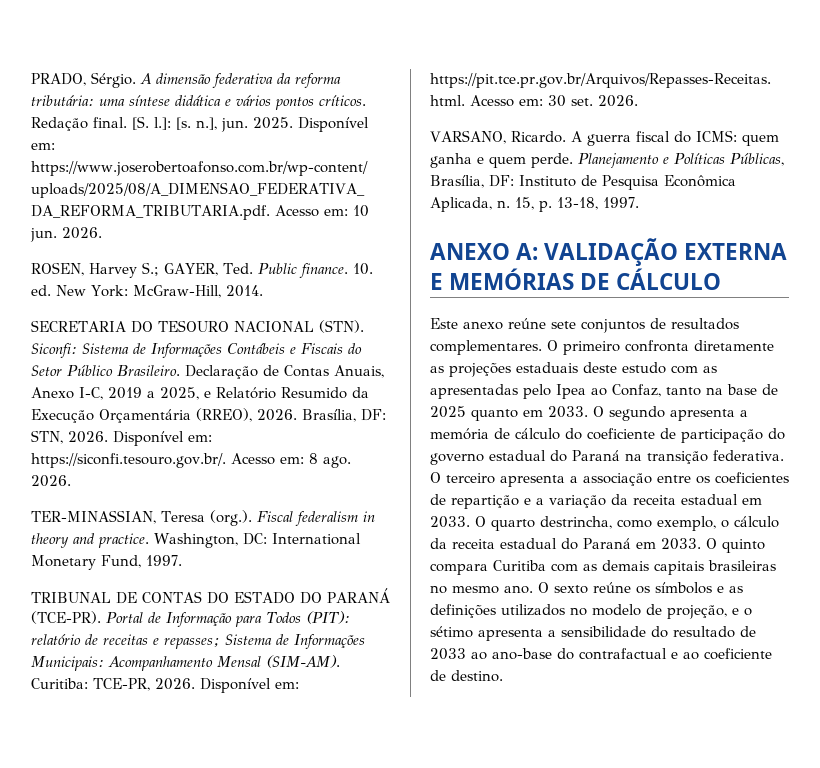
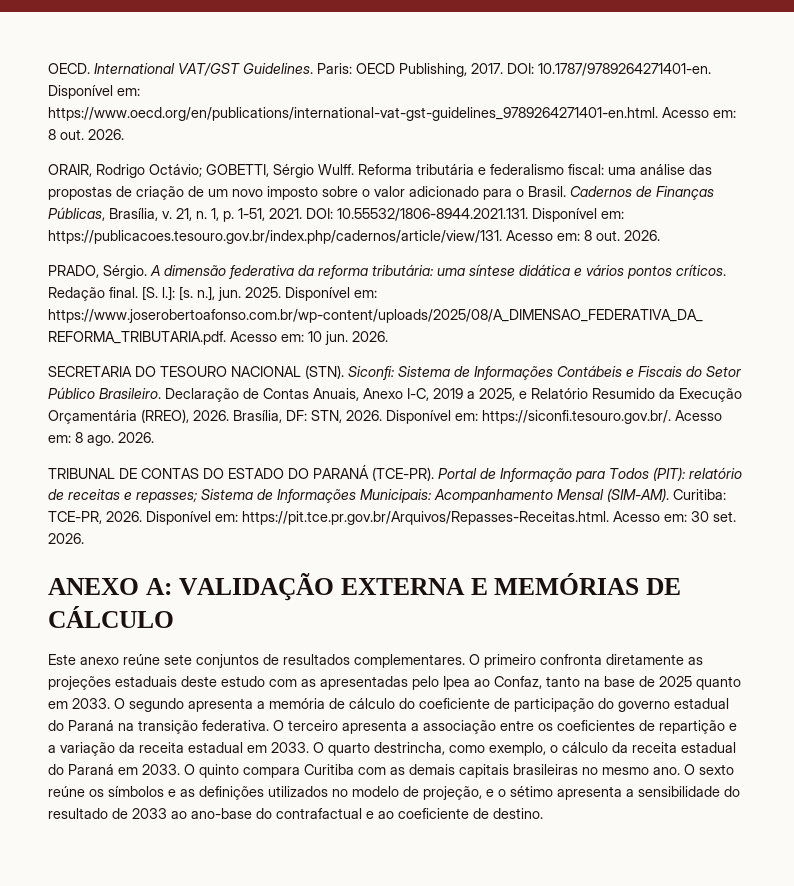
+ OECD. International VAT/GST Guidelines. Paris: OECD Publishing, 2017. DOI: 10.1787/9789264271401-en. Disponível em: https://www.oecd.org/en/publications/international-vat-gst-guidelines_9789264271401-en.html. Acesso em: 8 out. 2026.
+ ORAIR, Rodrigo Octávio; GOBETTI, Sérgio Wulff. Reforma tributária e federalismo fiscal: uma análise das propostas de criação de um novo imposto sobre o valor adicionado para o Brasil. Cadernos de Finanças Públicas, Brasília, v. 21, n. 1, p. 1-51, 2021. DOI: 10.55532/1806-8944.2021.131. Disponível em: https://publicacoes.tesouro.gov.br/index.php/cadernos/article/view/131. Acesso em: 8 out. 2026.
- ROSEN, Harvey S.; GAYER, Ted. Public finance. 10. ed. New York: McGraw-Hill, 2014.
- TER-MINASSIAN, Teresa (org.). Fiscal federalism in theory and practice. Washington, DC: International Monetary Fund, 1997.
- VARSANO, Ricardo. A guerra fiscal do ICMS: quem ganha e quem perde. Planejamento e Políticas Públicas, Brasília, DF: Instituto de Pesquisa Econômica Aplicada, n. 15, p. 13-18, 1997.

